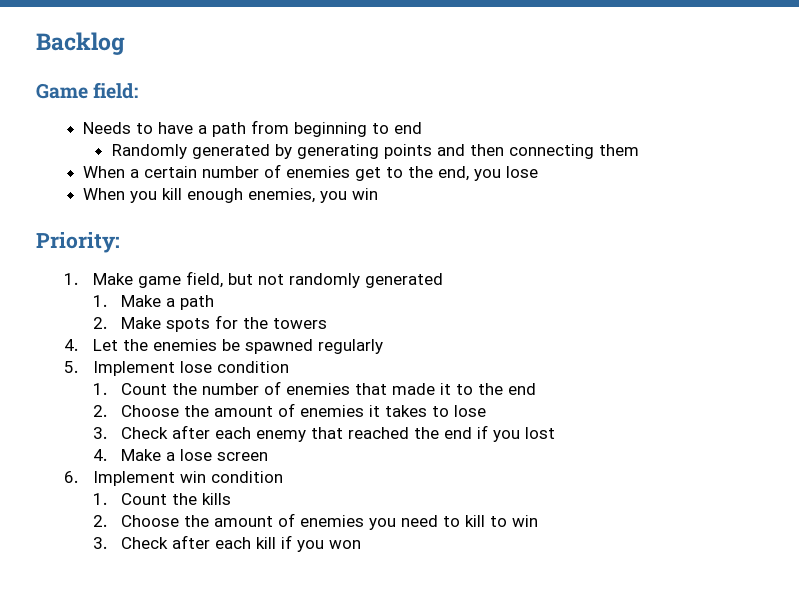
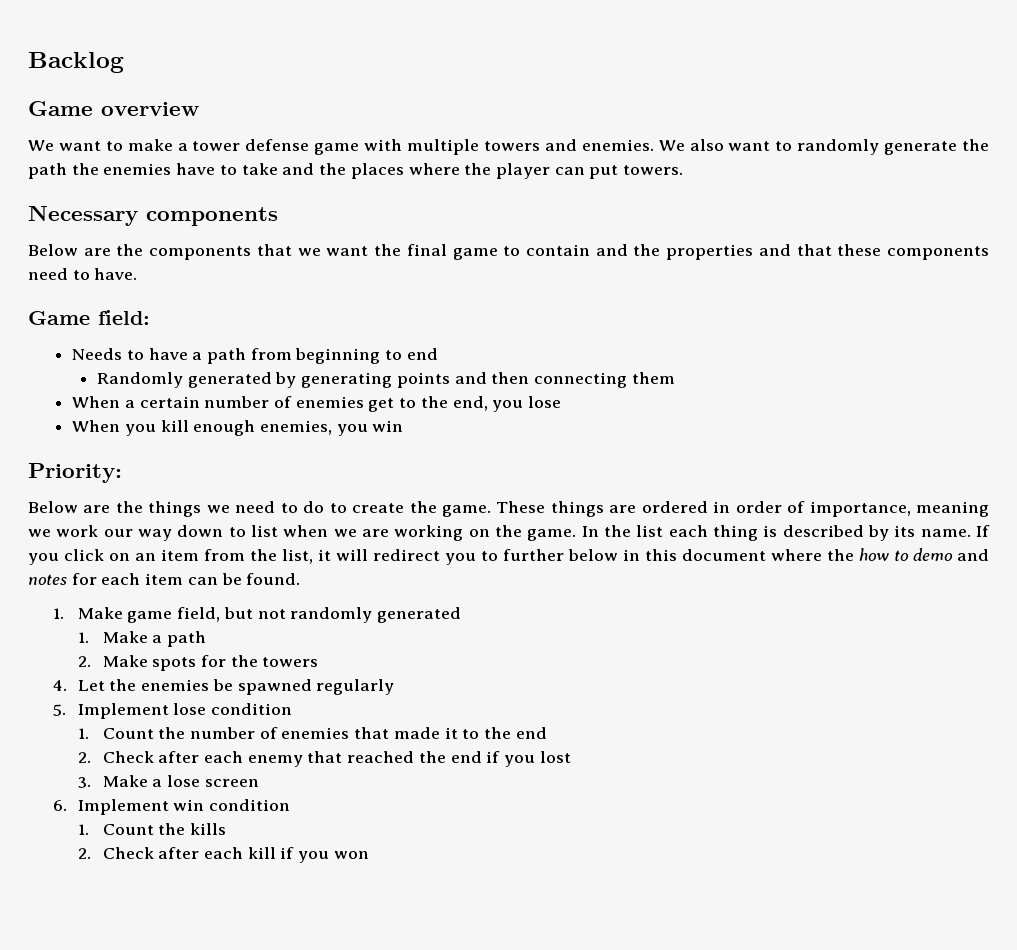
+ Game overview
+ We want to make a tower defense game with multiple towers and enemies. We also want to randomly generate the path the enemies have to take and the places where the player can put towers.
+ Necessary components
+ Below are the components that we want the final game to contain and the properties and that these components need to have.
+ Below are the things we need to do to create the game. These things are ordered in order of importance, meaning we work our way down to list when we are working on the game. In the list each thing is described by its name. If you click on an item from the list, it will redirect you to further below in this document where the how to demo and notes for each item can be found.
- 2. Choose the amount of enemies it takes to lose
- 3. Check after each enemy that reached the end if you lost
+ 2. Check after each enemy that reached the end if you lost
- 4. Make a lose screen
+ 3. Make a lose screen
- 2. Choose the amount of enemies you need to kill to win
- 3. Check after each kill if you won
+ 2. Check after each kill if you won

